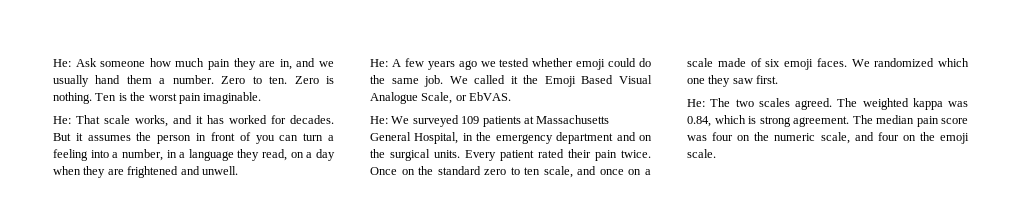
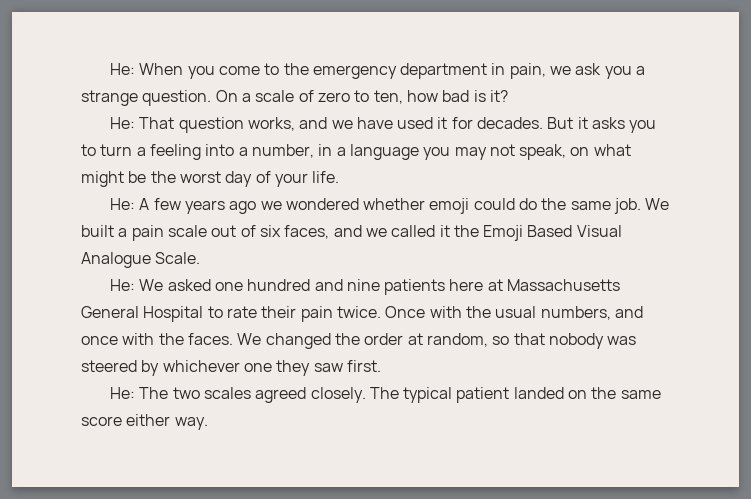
- He: Ask someone how much pain they are in, and we usually hand them a number. Zero to ten. Zero is nothing. Ten is the worst pain imaginable.
+ He: When you come to the emergency department in pain, we ask you a strange question. On a scale of zero to ten, how bad is it?
- He: That scale works, and it has worked for decades. But it assumes the person in front of you can turn a feeling into a number, in a language they read, on a day when they are frightened and unwell.
+ He: That question works, and we have used it for decades. But it asks you to turn a feeling into a number, in a language you may not speak, on what might be the worst day of your life.
- He: A few years ago we tested whether emoji could do the same job.
+ He: A few years ago we wondered whether emoji could do the same job.
- We called it the Emoji Based Visual Analogue Scale, or EbVAS.
+ We built a pain scale out of six faces, and we called it the Emoji Based Visual Analogue Scale.
- He: We surveyed 109 patients at Massachusetts General Hospital, in the emergency department and on the surgical units. Every patient rated their pain twice. Once on the standard zero to ten scale, and once on a scale made of six emoji faces. We randomized which one they saw first.
+ He: We asked one hundred and nine patients here at Massachusetts General Hospital to rate their pain twice. Once with the usual numbers, and once with the faces. We changed the order at random, so that nobody was steered by whichever one they saw first.
- He: The two scales agreed. The weighted kappa was 0.84, which is strong agreement. The median pain score was four on the numeric scale, and four on the emoji scale.
+ He: The two scales agreed closely. The typical patient landed on the same score either way.

